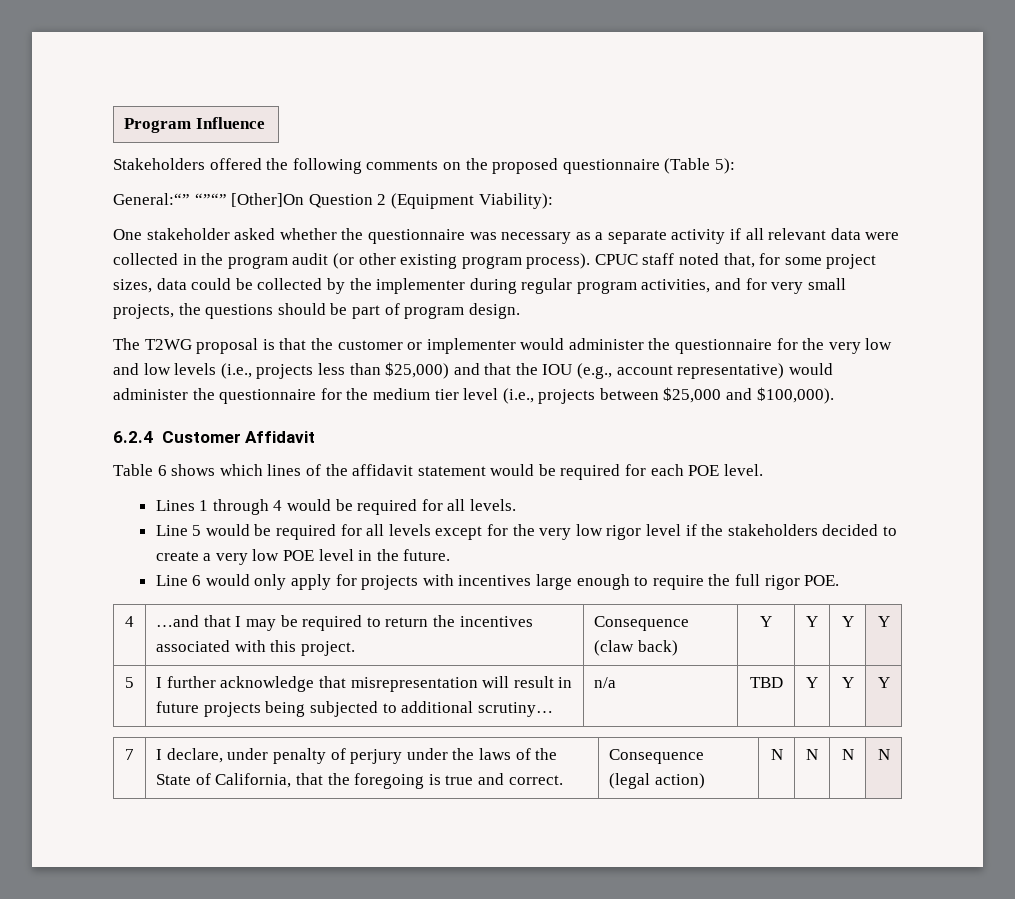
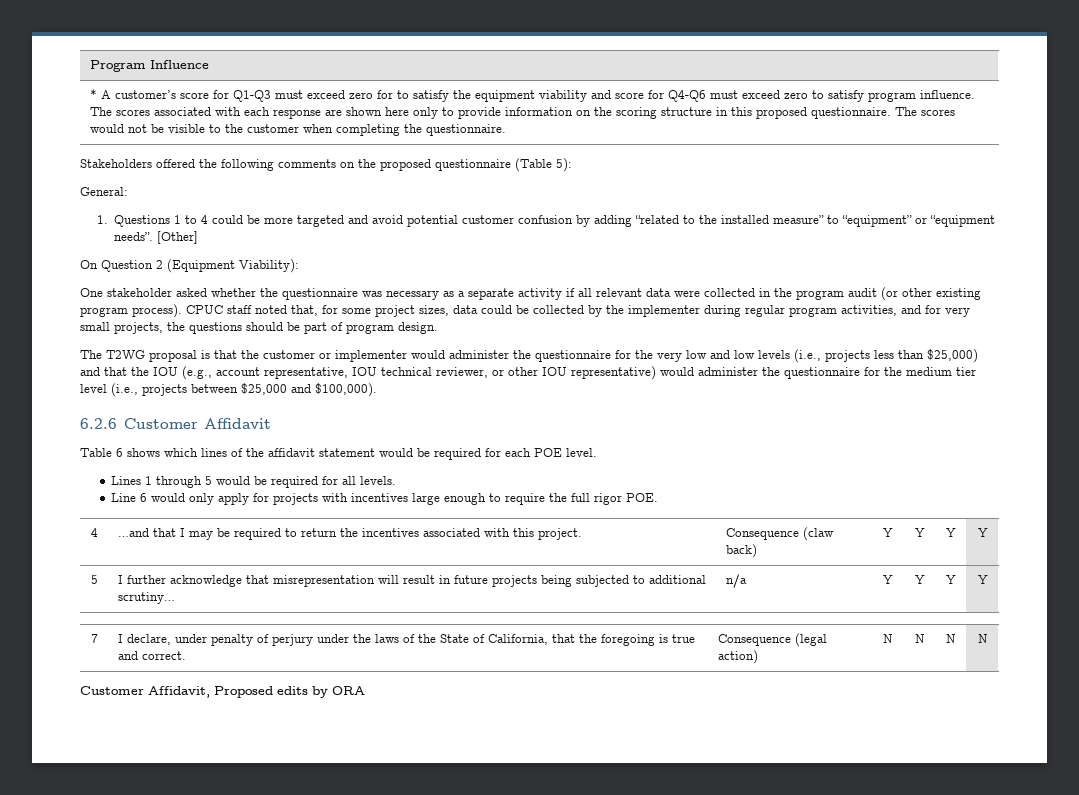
+ * A customer’s score for Q1-Q3 must exceed zero for to satisfy the equipment viability and score for Q4-Q6 must exceed zero to satisfy program influence. The scores associated with each response are shown here only to provide information on the scoring structure in this proposed questionnaire. The scores would not be visible to the customer when completing the questionnaire.
- General:“” “”“” [Other]On Question 2 (Equipment Viability):
+ General:
+ 1. Questions 1 to 4 could be more targeted and avoid potential customer confusion by adding “related to the installed measure” to “equipment” or “equipment needs”. [Other]
+ On Question 2 (Equipment Viability):
- The T2WG proposal is that the customer or implementer would administer the questionnaire for the very low and low levels (i.e., projects less than $25,000) and that the IOU (e.g., account representative) would administer the questionnaire for the medium tier level (i.e., projects between $25,000 and $100,000).
+ The T2WG proposal is that the customer or implementer would administer the questionnaire for the very low and low levels (i.e., projects less than $25,000) and that the IOU (e.g., account representative, IOU technical reviewer, or other IOU representative) would administer the questionnaire for the medium tier level (i.e., projects between $25,000 and $100,000).
- 6.2.4 Customer Affidavit
+ 6.2.6 Customer Affidavit
- Lines 1 through 4 would be required for all levels.
+ Lines 1 through 5 would be required for all levels.
- Line 5 would be required for all levels except for the very low rigor level if the stakeholders decided to create a very low POE level in the future.
- 5 | I further acknowledge that misrepresentation will result in future projects being subjected to additional scrutiny… | n/a | TBD | Y | Y | Y
+ 5 | I further acknowledge that misrepresentation will result in future projects being subjected to additional scrutiny… | n/a | Y | Y | Y | Y
+ Customer Affidavit, Proposed edits by ORA

